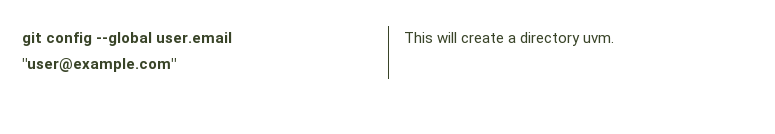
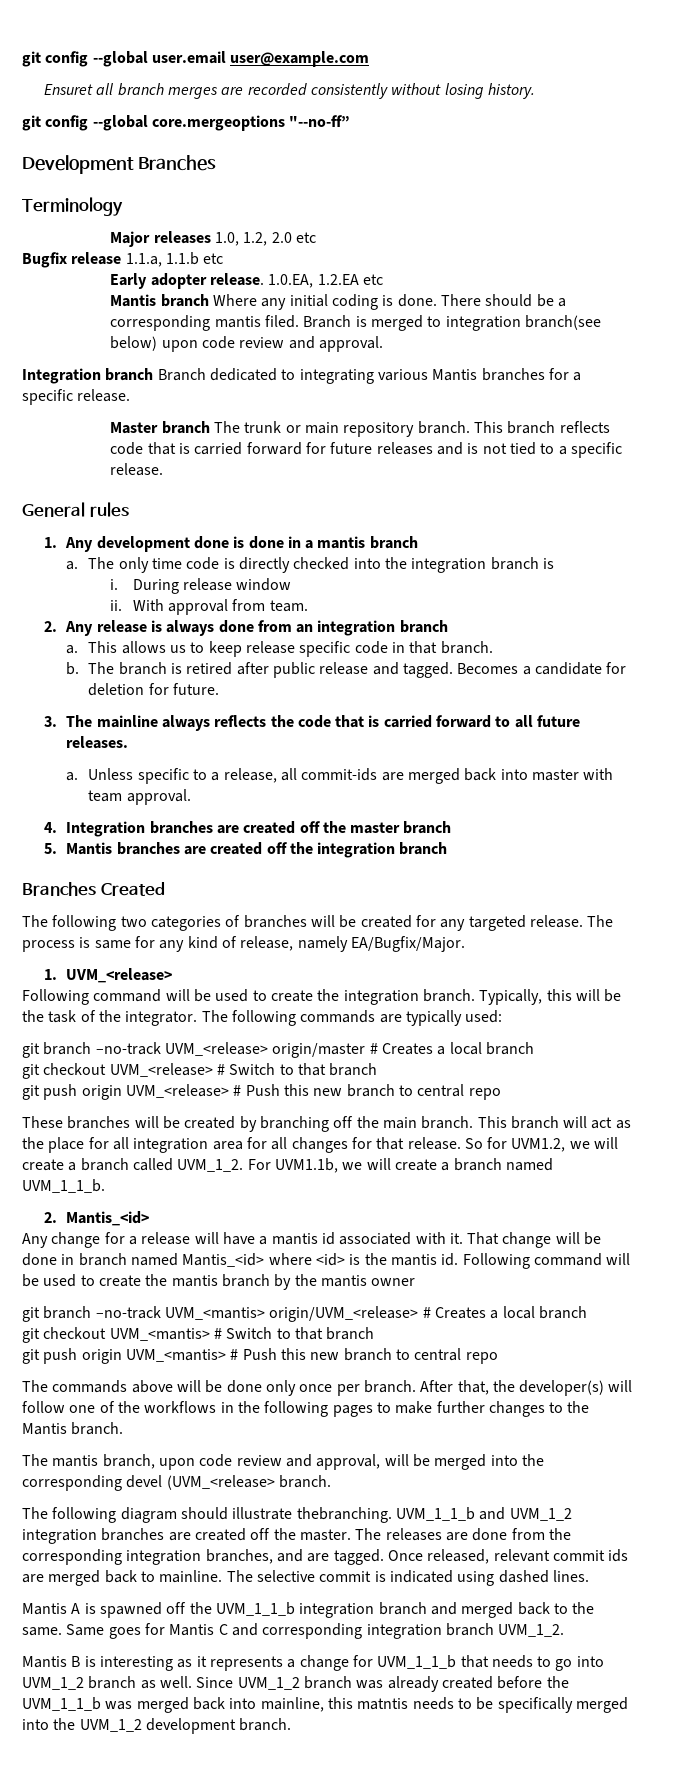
- git config --global user.email "user@example.com"
- This will create a directory uvm.
+ git config --global user.email user@example.com
+ Ensuret all branch merges are recorded consistently without losing history.
+ git config --global core.mergeoptions "--no-ff”
+ Development Branches
+ Terminology
+ Major releases 1.0, 1.2, 2.0 etc
+ Bugfix release 1.1.a, 1.1.b etc
+ Early adopter release. 1.0.EA, 1.2.EA etc
+ Mantis branch Where any initial coding is done. There should be a corresponding mantis filed. Branch is merged to integration branch(see below) upon code review and approval.
+ Integration branch Branch dedicated to integrating various Mantis branches for a specific release.
+ Master branch The trunk or main repository branch. This branch reflects code that is carried forward for future releases and is not tied to a specific release.
+ General rules
+ 1. Any development done is done in a mantis branch
+ a. The only time code is directly checked into the integration branch is
+ i. During release window
+ ii. With approval from team.
+ 2. Any release is always done from an integration branch
+ a. This allows us to keep release specific code in that branch.
+ b. The branch is retired after public release and tagged. Becomes a candidate for deletion for future.
+ 3. The mainline always reflects the code that is carried forward to all future releases.
+ a. Unless specific to a release, all commit-ids are merged back into master with team approval.
+ 4. Integration branches are created off the master branch
+ 5. Mantis branches are created off the integration branch
+ Branches Created
+ The following two categories of branches will be created for any targeted release. The process is same for any kind of release, namely EA/Bugfix/Major.
+ 1. UVM_<release>
+ Following command will be used to create the integration branch. Typically, this will be the task of the integrator. The following commands are typically used:
+ git branch –no-track UVM_<release> origin/master # Creates a local branch
+ git checkout UVM_<release> # Switch to that branch
+ git push origin UVM_<release> # Push this new branch to central repo
+ These branches will be created by branching off the main branch. This branch will act as the place for all integration area for all changes for that release. So for UVM1.2, we will create a branch called UVM_1_2. For UVM1.1b, we will create a branch named UVM_1_1_b.
+ 2. Mantis_<id>
+ Any change for a release will have a mantis id associated with it. That change will be done in branch named Mantis_<id> where <id> is the mantis id. Following command will be used to create the mantis branch by the mantis owner
+ git branch –no-track UVM_<mantis> origin/UVM_<release> # Creates a local branch
+ git checkout UVM_<mantis> # Switch to that branch
+ git push origin UVM_<mantis> # Push this new branch to central repo
+ The commands above will be done only once per branch. After that, the developer(s) will follow one of the workflows in the following pages to make further changes to the Mantis branch.
+ The mantis branch, upon code review and approval, will be merged into the corresponding devel (UVM_<release> branch.
+ The following diagram should illustrate thebranching. UVM_1_1_b and UVM_1_2 integration branches are created off the master. The releases are done from the corresponding integration branches, and are tagged. Once released, relevant commit ids are merged back to mainline. The selective commit is indicated using dashed lines.
+ Mantis A is spawned off the UVM_1_1_b integration branch and merged back to the same. Same goes for Mantis C and corresponding integration branch UVM_1_2.
+ Mantis B is interesting as it represents a change for UVM_1_1_b that needs to go into UVM_1_2 branch as well. Since UVM_1_2 branch was already created before the UVM_1_1_b was merged back into mainline, this matntis needs to be specifically merged into the UVM_1_2 development branch.

